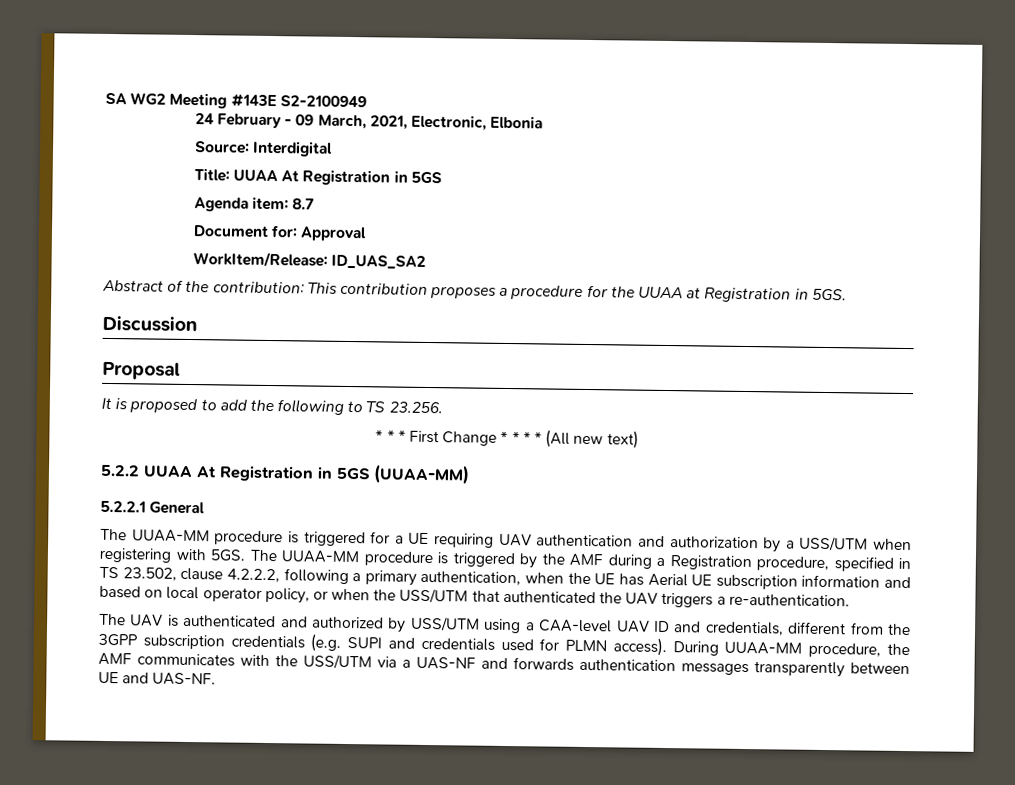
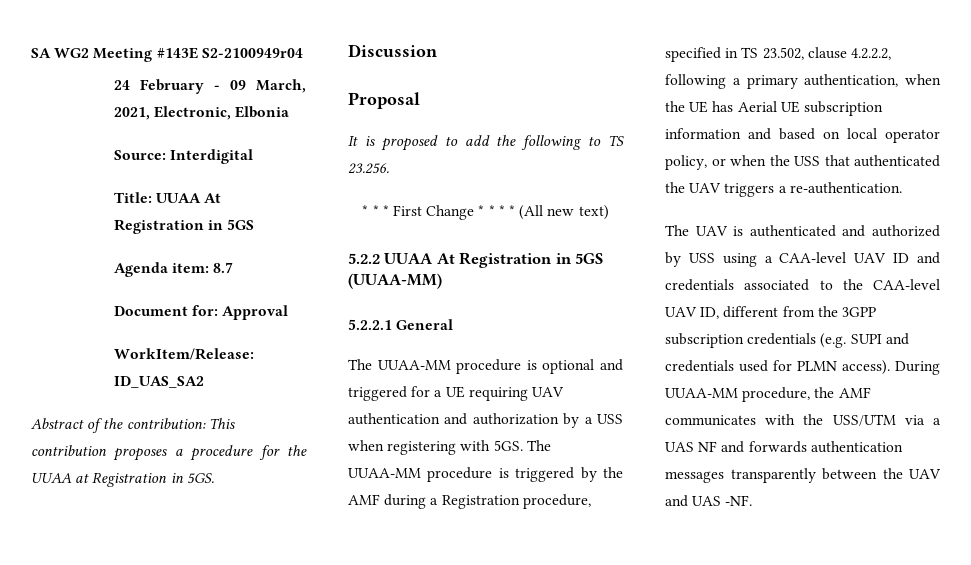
- SA WG2 Meeting #143E S2-2100949
+ SA WG2 Meeting #143E S2-2100949r04
- The UUAA-MM procedure is triggered for a UE requiring UAV authentication and authorization by a USS/UTM when registering with 5GS.
+ The UUAA-MM procedure is optional and triggered for a UE requiring UAV authentication and authorization by a USS when registering with 5GS.
- The UUAA-MM procedure is triggered by the AMF during a Registration procedure, specified in TS 23.502, clause 4.2.2.2, following a primary authentication, when the UE has Aerial UE subscription information and based on local operator policy, or when the USS/UTM that authenticated the UAV triggers a re-authentication.
+ The UUAA-MM procedure is triggered by the AMF during a Registration procedure, specified in TS 23.502, clause 4.2.2.2, following a primary authentication, when the UE has Aerial UE subscription information and based on local operator policy, or when the USS that authenticated the UAV triggers a re-authentication.
- The UAV is authenticated and authorized by USS/UTM using a CAA-level UAV ID and credentials, different from the 3GPP subscription credentials (e.g. SUPI and credentials used for PLMN access).
+ The UAV is authenticated and authorized by USS using a CAA-level UAV ID and credentials associated to the CAA-level UAV ID, different from the 3GPP subscription credentials (e.g. SUPI and credentials used for PLMN access).
- During UUAA-MM procedure, the AMF communicates with the USS/UTM via a UAS-NF and forwards authentication messages transparently between UE and UAS-NF.
+ During UUAA-MM procedure, the AMF communicates with the USS/UTM via a UAS NF and forwards authentication messages transparently between the UAV and UAS -NF.

